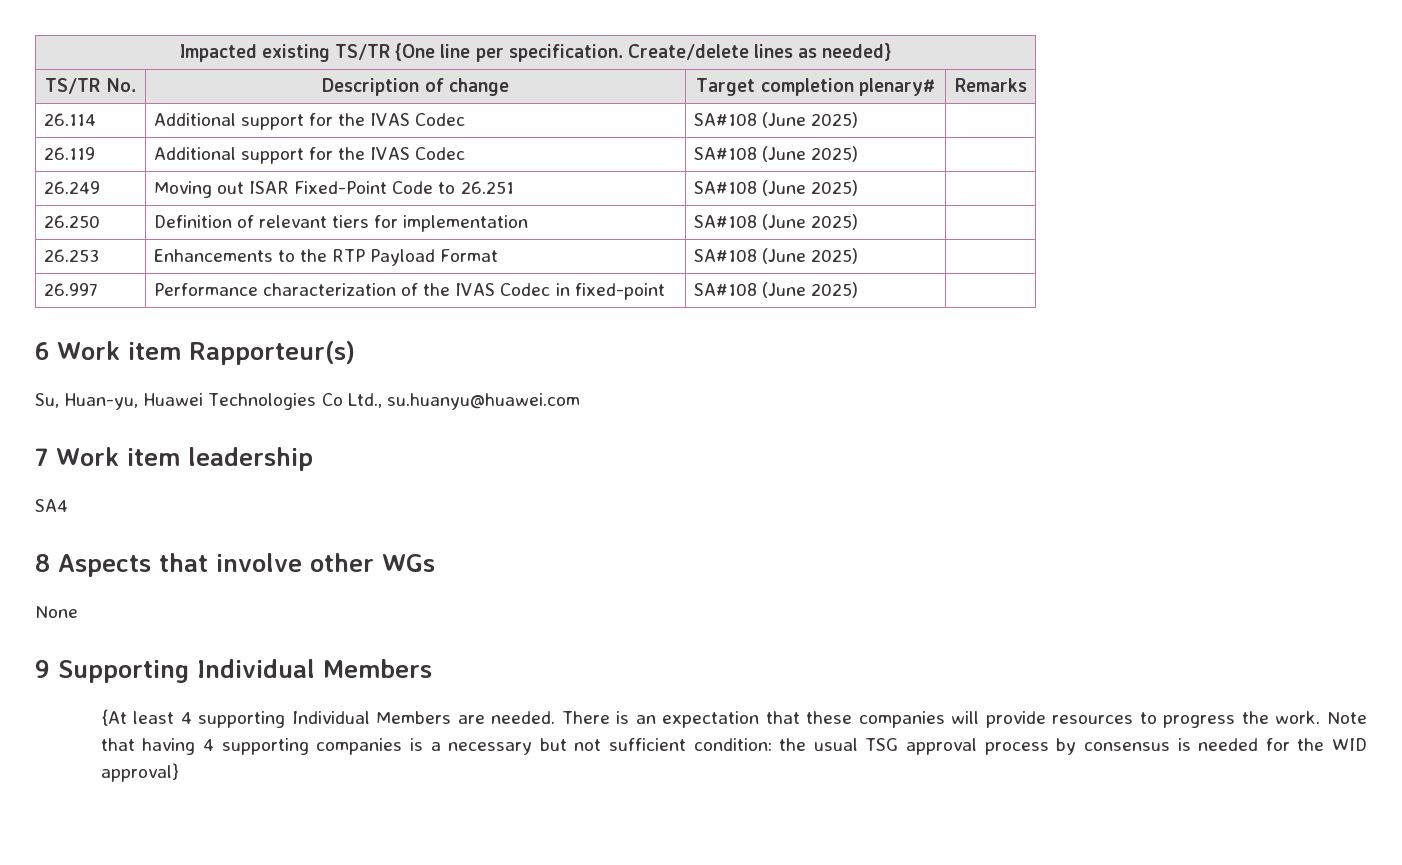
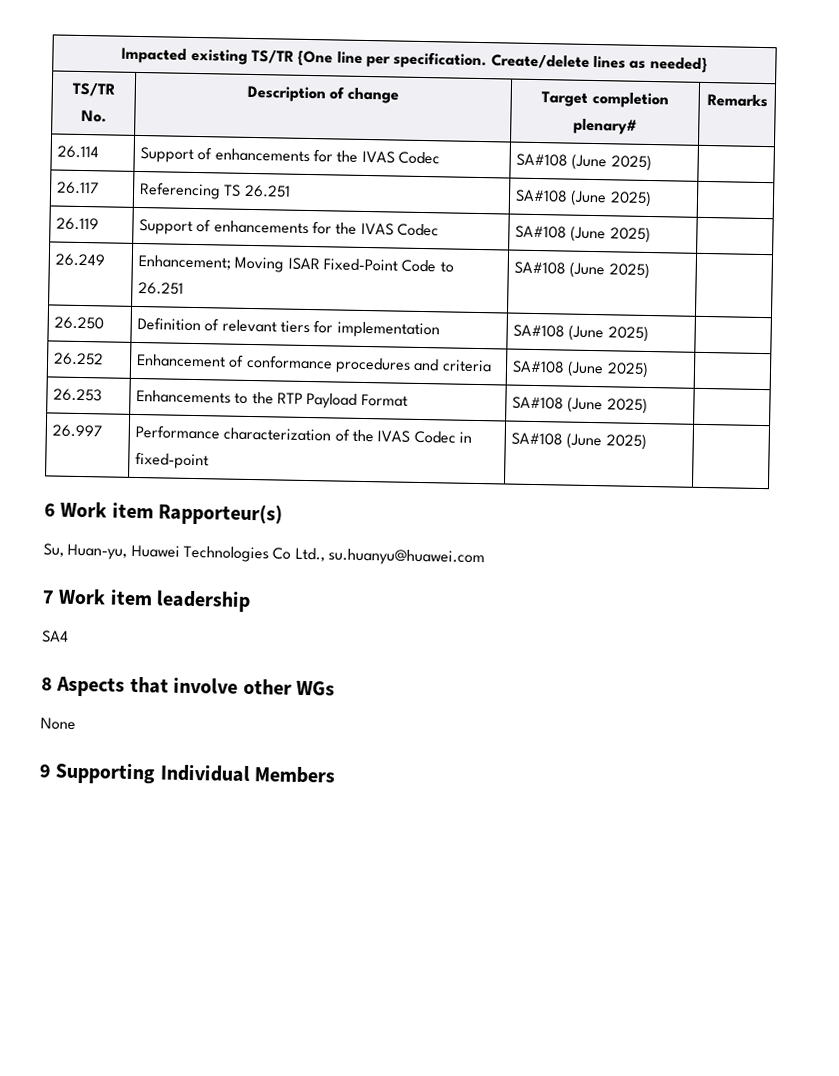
- 26.114 | Additional support for the IVAS Codec | SA#108 (June 2025) |
- 26.119 | Additional support for the IVAS Codec | SA#108 (June 2025) |
+ 26.114 | Support of enhancements for the IVAS Codec | SA#108 (June 2025) |
+ 26.117 | Referencing TS 26.251 | SA#108 (June 2025) |
+ 26.119 | Support of enhancements for the IVAS Codec | SA#108 (June 2025) |
- 26.249 | Moving out ISAR Fixed-Point Code to 26.251 | SA#108 (June 2025) |
+ 26.249 | Enhancement; Moving ISAR Fixed-Point Code to 26.251 | SA#108 (June 2025) |
+ 26.252 | Enhancement of conformance procedures and criteria | SA#108 (June 2025) |
- {At least 4 supporting Individual Members are needed. There is an expectation that these companies will provide resources to progress the work. Note that having 4 supporting companies is a necessary but not sufficient condition: the usual TSG approval process by consensus is needed for the WID approval}

